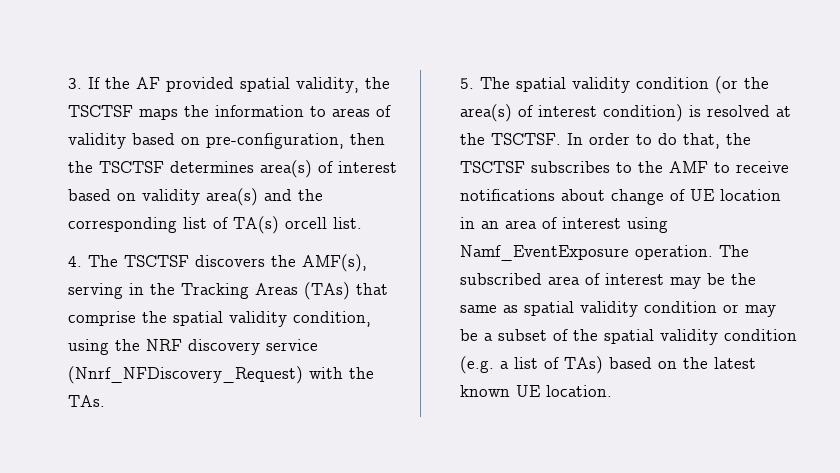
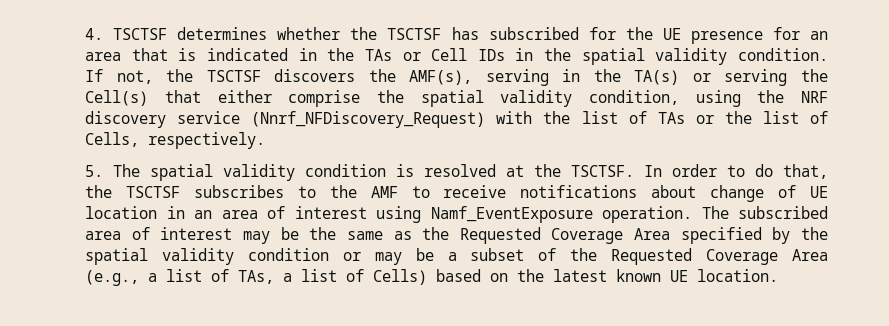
- 3. If the AF provided spatial validity, the TSCTSF maps the information to areas of validity based on pre-configuration, then the TSCTSF determines area(s) of interest based on validity area(s) and the corresponding list of TA(s) orcell list.
- 4. The TSCTSF discovers the AMF(s), serving in the Tracking Areas (TAs) that comprise the spatial validity condition, using the NRF discovery service (Nnrf_NFDiscovery_Request) with the TAs.
+ 4. TSCTSF determines whether the TSCTSF has subscribed for the UE presence for an area that is indicated in the TAs or Cell IDs in the spatial validity condition. If not, the TSCTSF discovers the AMF(s), serving in the TA(s) or serving the Cell(s) that either comprise the spatial validity condition, using the NRF discovery service (Nnrf_NFDiscovery_Request) with the list of TAs or the list of Cells, respectively.
- 5. The spatial validity condition (or the area(s) of interest condition) is resolved at the TSCTSF.
+ 5. The spatial validity condition is resolved at the TSCTSF.
- The subscribed area of interest may be the same as spatial validity condition or may be a subset of the spatial validity condition (e.g. a list of TAs) based on the latest known UE location.
+ The subscribed area of interest may be the same as the Requested Coverage Area specified by the spatial validity condition or may be a subset of the Requested Coverage Area (e.g., a list of TAs, a list of Cells) based on the latest known UE location.

